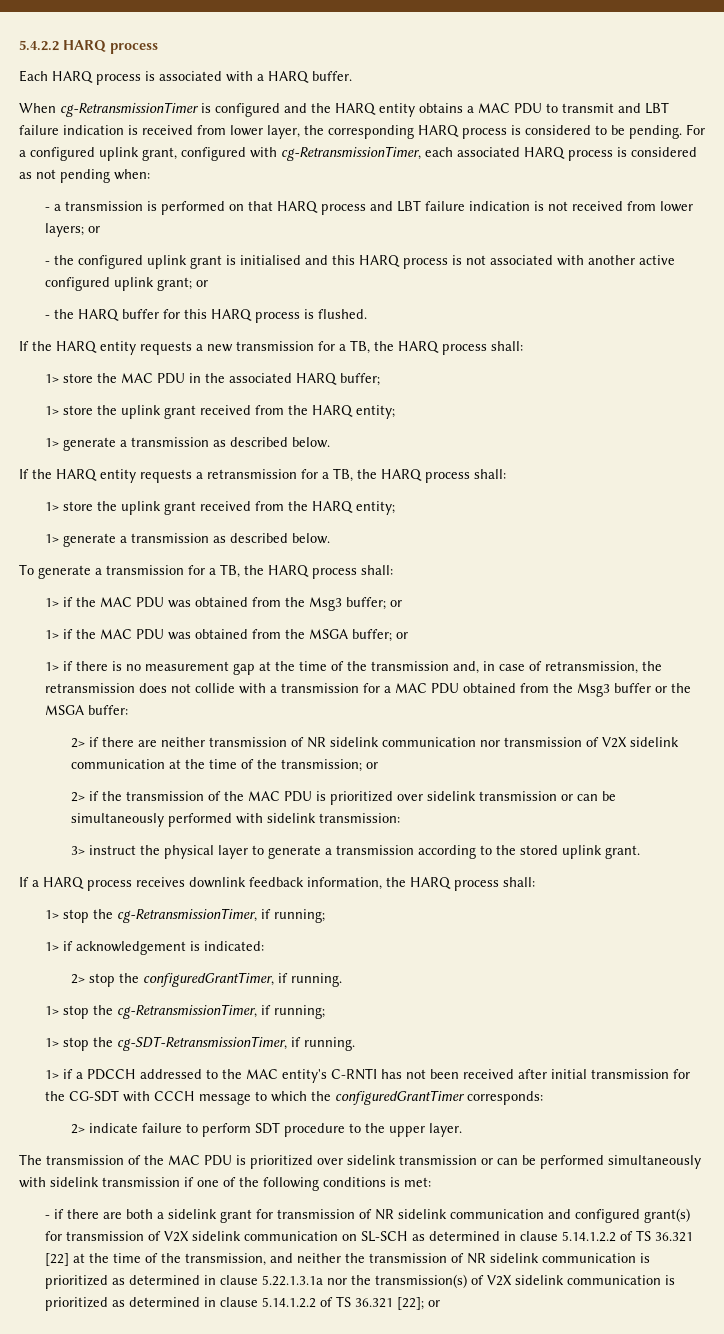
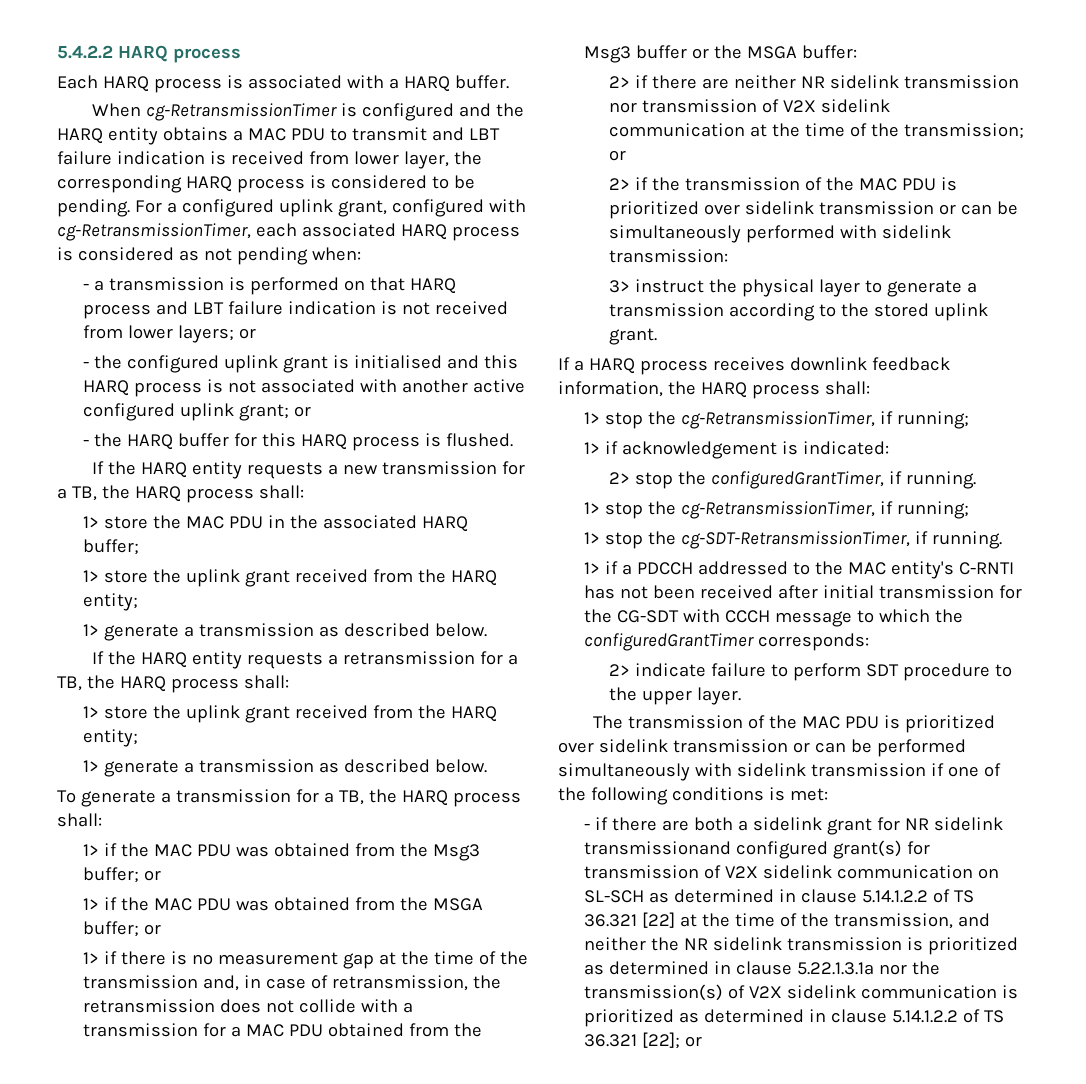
- 2> if there are neither transmission of NR sidelink communication nor transmission of V2X sidelink communication at the time of the transmission; or
+ 2> if there are neither NR sidelink transmission nor transmission of V2X sidelink communication at the time of the transmission; or
- - if there are both a sidelink grant for transmission of NR sidelink communication and configured grant(s) for transmission of V2X sidelink communication on SL-SCH as determined in clause 5.14.1.2.2 of TS 36.321 [22] at the time of the transmission, and neither the transmission of NR sidelink communication is prioritized as determined in clause 5.22.1.3.1a nor the transmission(s) of V2X sidelink communication is prioritized as determined in clause 5.14.1.2.2 of TS 36.321 [22];
+ - if there are both a sidelink grant for NR sidelink transmissionand configured grant(s) for transmission of V2X sidelink communication on SL-SCH as determined in clause 5.14.1.2.2 of TS 36.321 [22] at the time of the transmission, and neither the NR sidelink transmission is prioritized as determined in clause 5.22.1.3.1a nor the transmission(s) of V2X sidelink communication is prioritized as determined in clause 5.14.1.2.2 of TS 36.321 [22];

